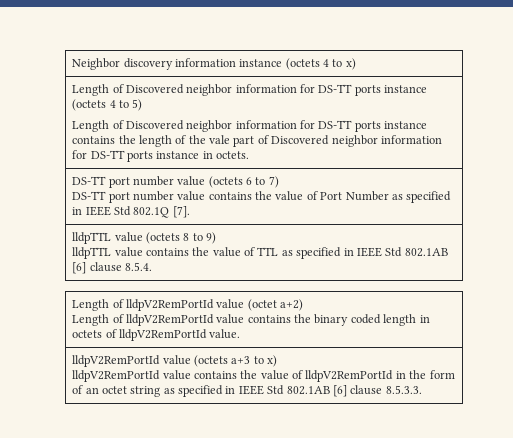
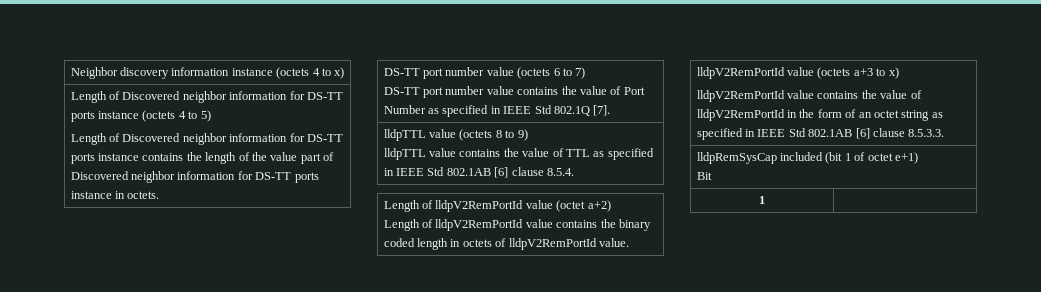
  Length of Discovered neighbor information for DS-TT ports instance (octets 4 to 5)
- Length of Discovered neighbor information for DS-TT ports instance contains the length of the vale part of Discovered neighbor information for DS-TT ports instance in octets.
+ Length of Discovered neighbor information for DS-TT ports instance contains the length of the value part of Discovered neighbor information for DS-TT ports instance in octets.
+ lldpRemSysCap included (bit 1 of octet e+1)
+ Bit
+ 1 |

